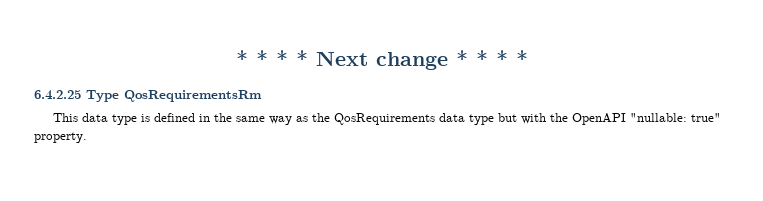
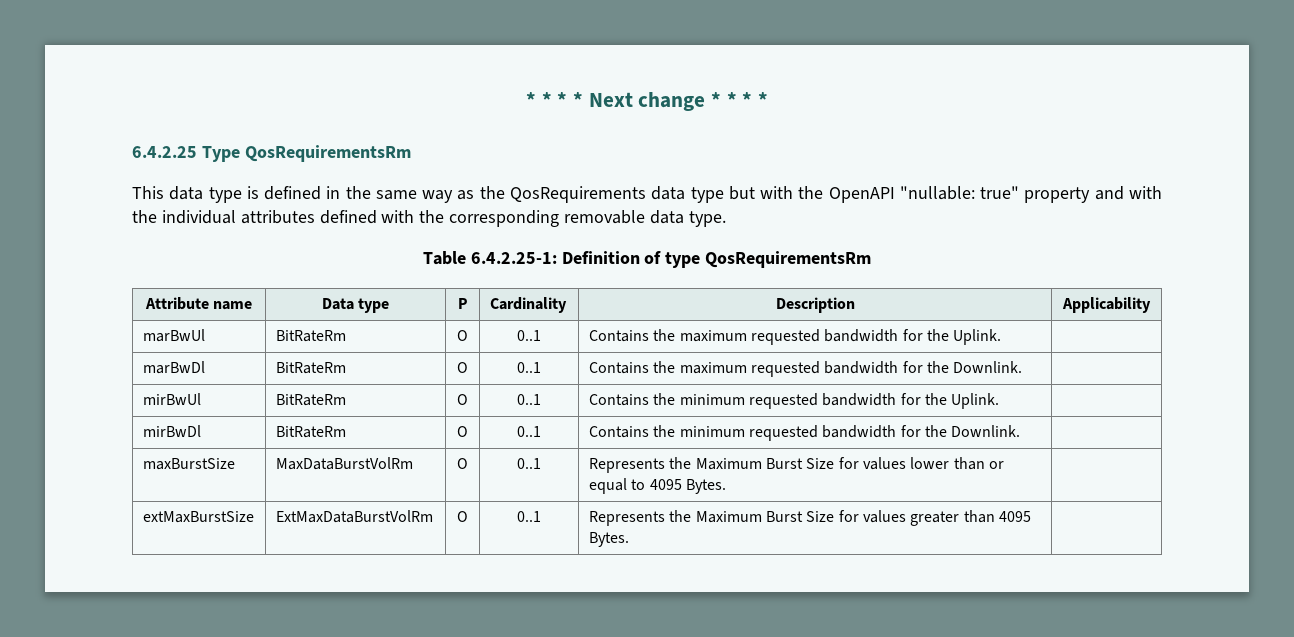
- This data type is defined in the same way as the QosRequirements data type but with the OpenAPI "nullable: true" property.
+ This data type is defined in the same way as the QosRequirements data type but with the OpenAPI "nullable: true" property and with the individual attributes defined with the corresponding removable data type.
+ Table 6.4.2.25-1: Definition of type QosRequirementsRm
+ Attribute name | Data type | P | Cardinality | Description | Applicability
+ marBwUl | BitRateRm | O | 0..1 | Contains the maximum requested bandwidth for the Uplink. |
+ marBwDl | BitRateRm | O | 0..1 | Contains the maximum requested bandwidth for the Downlink. |
+ mirBwUl | BitRateRm | O | 0..1 | Contains the minimum requested bandwidth for the Uplink. |
+ mirBwDl | BitRateRm | O | 0..1 | Contains the minimum requested bandwidth for the Downlink. |
+ maxBurstSize | MaxDataBurstVolRm | O | 0..1 | Represents the Maximum Burst Size for values lower than or equal to 4095 Bytes. |
+ extMaxBurstSize | ExtMaxDataBurstVolRm | O | 0..1 | Represents the Maximum Burst Size for values greater than 4095 Bytes. |

